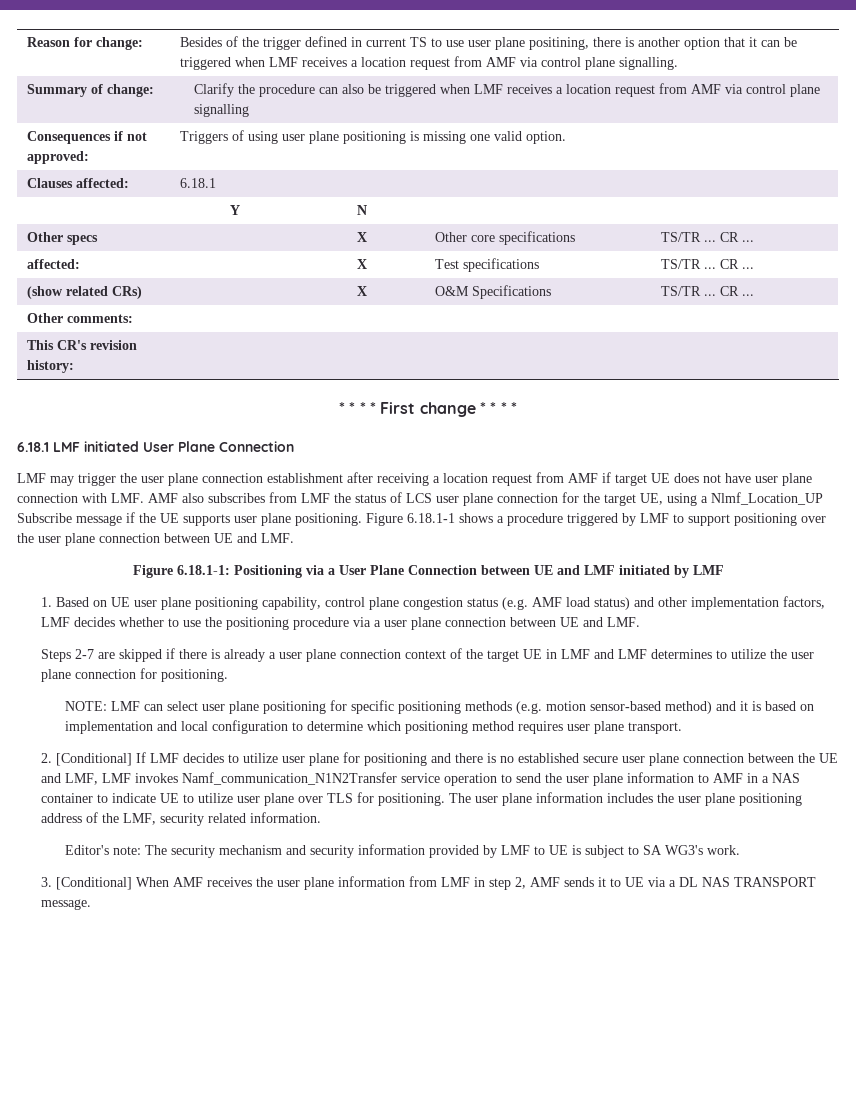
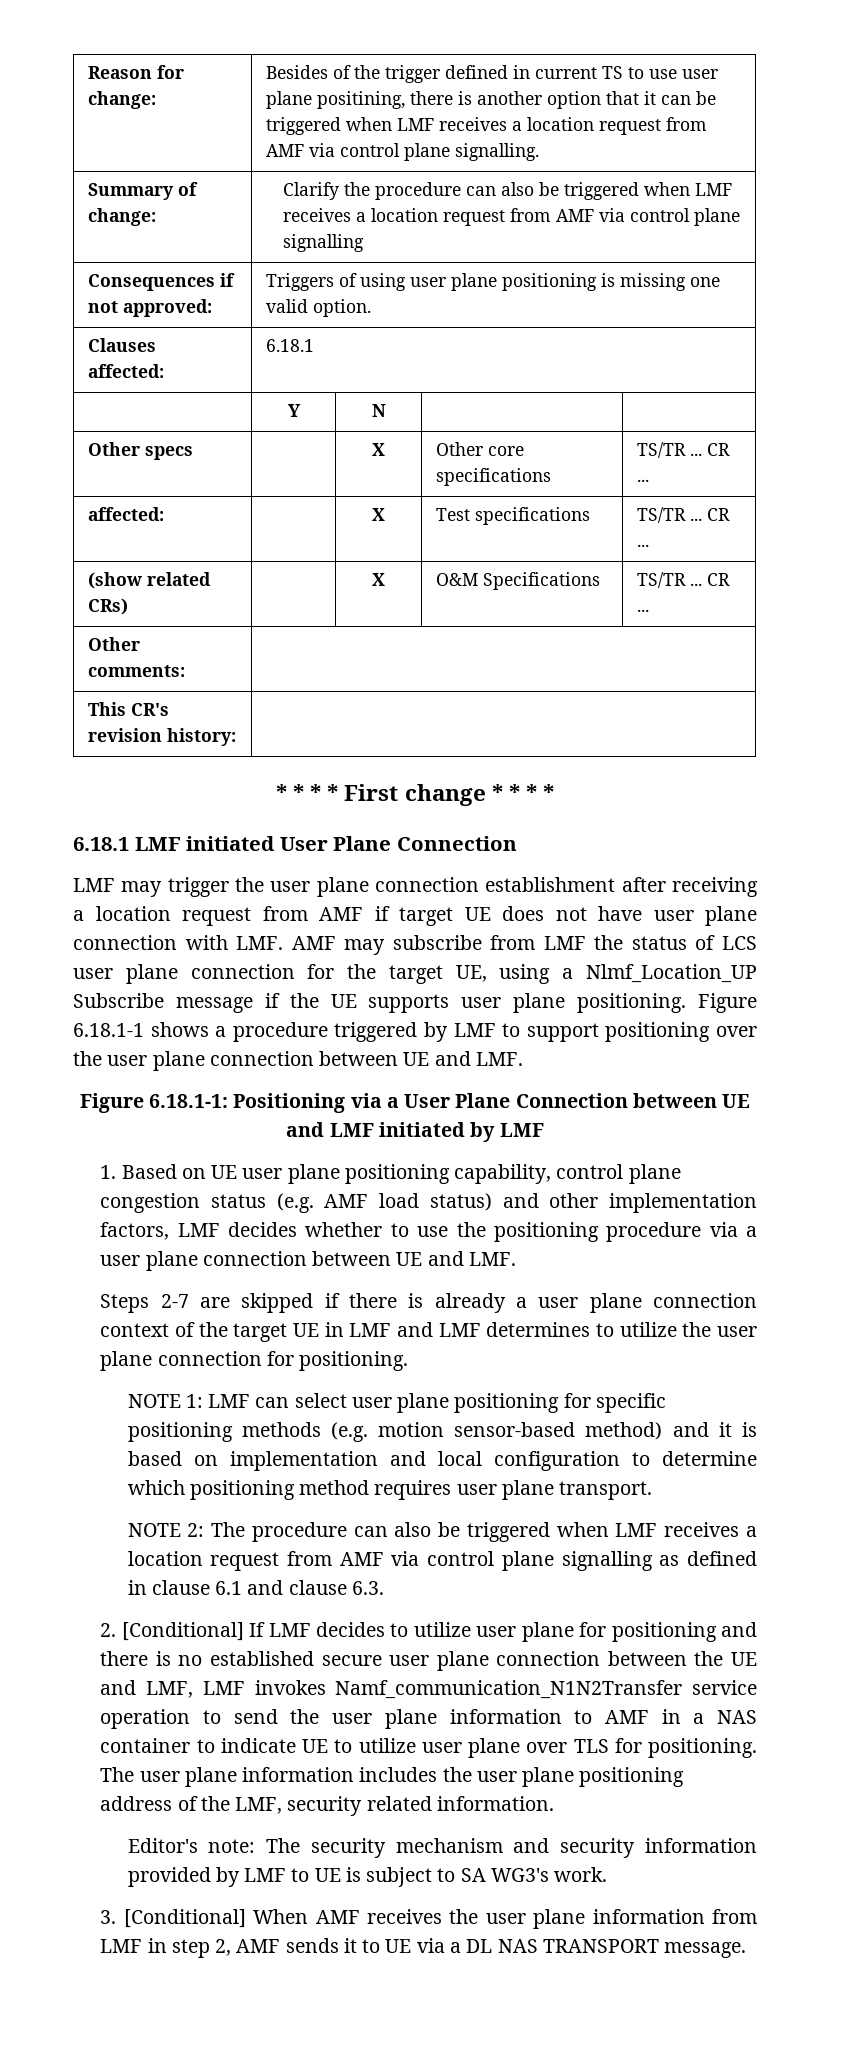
- LMF may trigger the user plane connection establishment after receiving a location request from AMF if target UE does not have user plane connection with LMF. AMF also subscribes from LMF the status of LCS user plane connection for the target UE, using a Nlmf_Location_UP Subscribe message if the UE supports user plane positioning.
+ LMF may trigger the user plane connection establishment after receiving a location request from AMF if target UE does not have user plane connection with LMF. AMF may subscribe from LMF the status of LCS user plane connection for the target UE, using a Nlmf_Location_UP Subscribe message if the UE supports user plane positioning.
- NOTE: LMF can select user plane positioning for specific positioning methods (e.g. motion sensor-based method) and it is based on implementation and local configuration to determine which positioning method requires user plane transport.
+ NOTE 1: LMF can select user plane positioning for specific positioning methods (e.g. motion sensor-based method) and it is based on implementation and local configuration to determine which positioning method requires user plane transport.
+ NOTE 2: The procedure can also be triggered when LMF receives a location request from AMF via control plane signalling as defined in clause 6.1 and clause 6.3.

